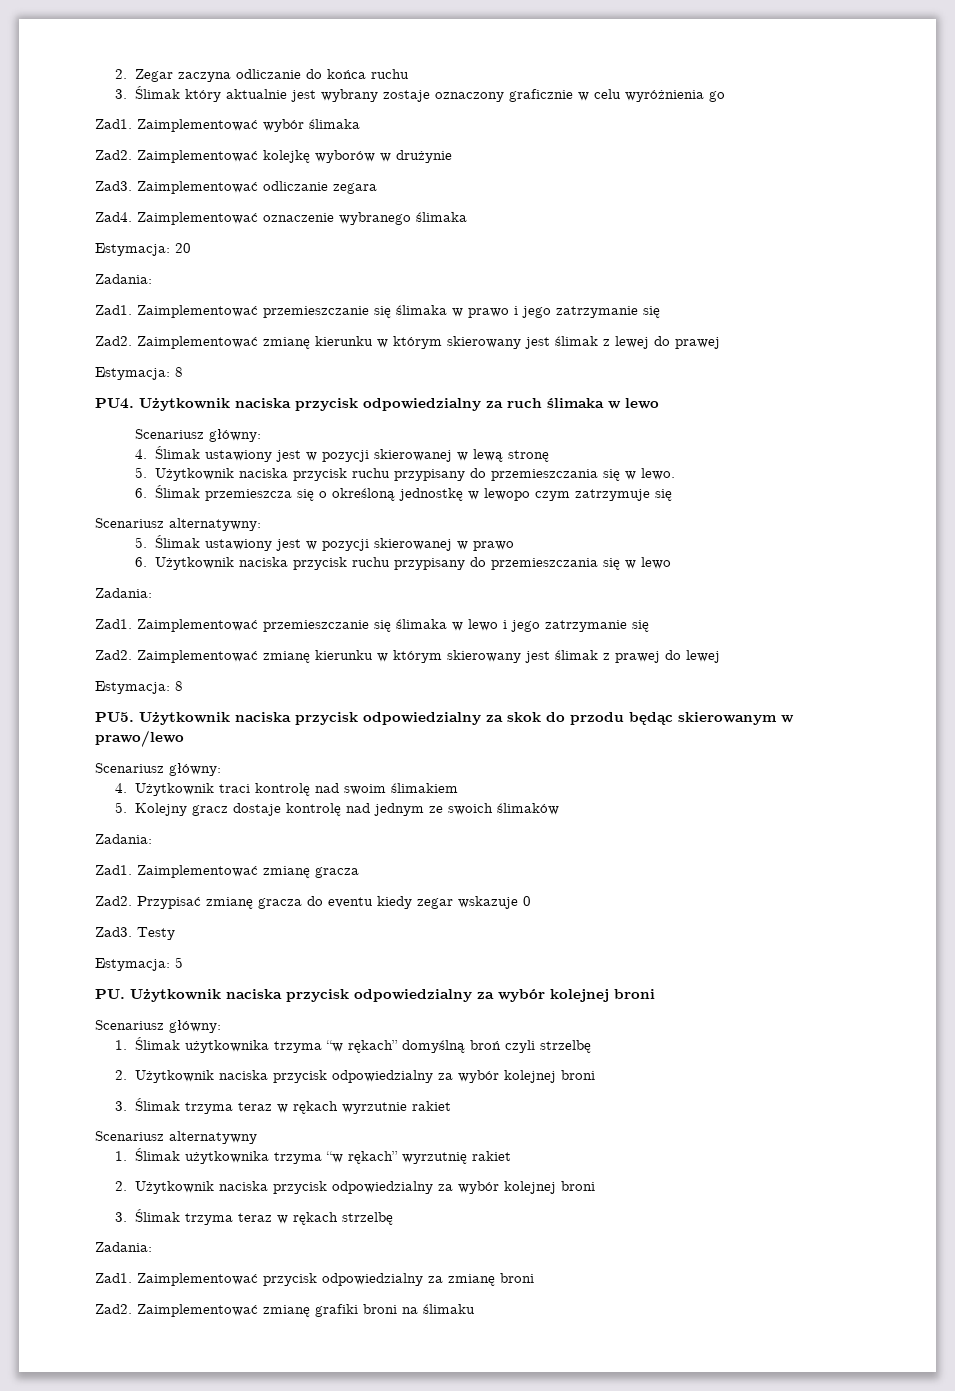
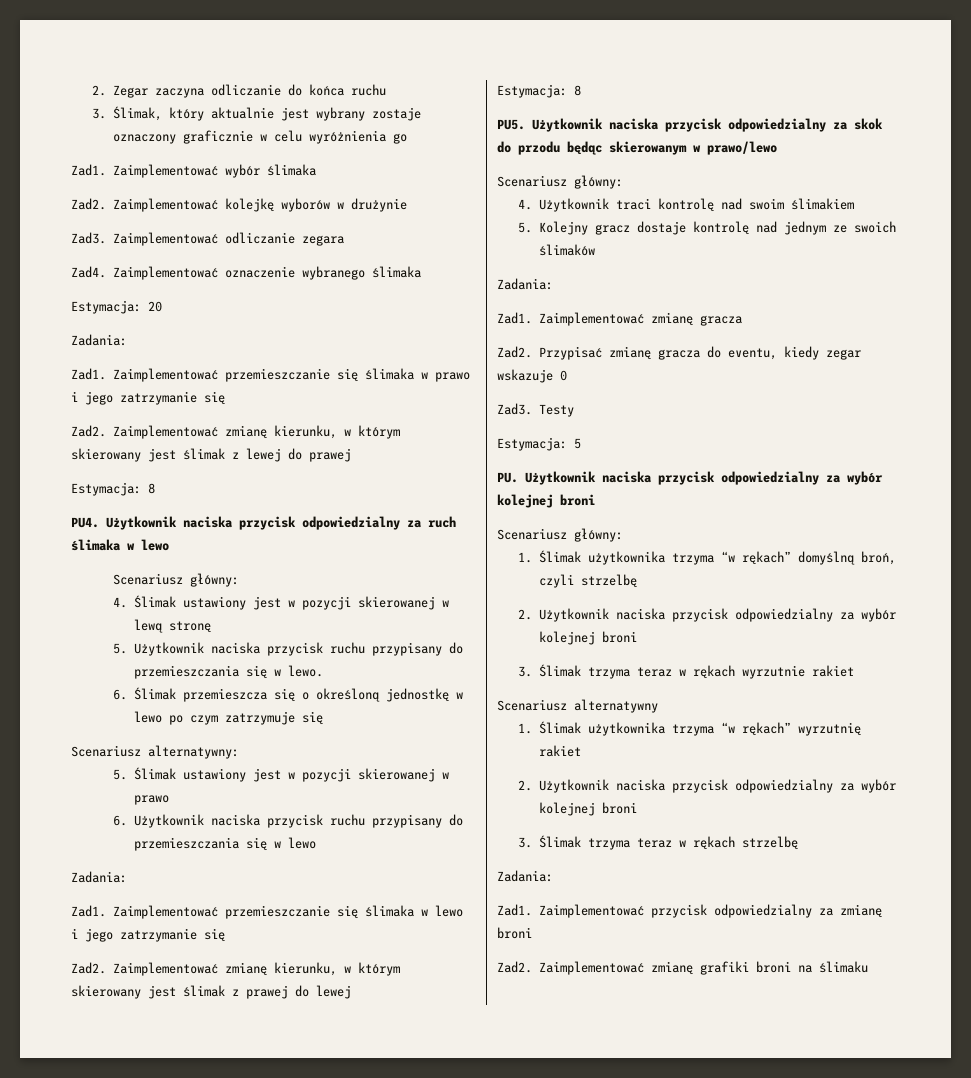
- 3. Ślimak który aktualnie jest wybrany zostaje oznaczony graficznie w celu wyróżnienia go
+ 3. Ślimak, który aktualnie jest wybrany zostaje oznaczony graficznie w celu wyróżnienia go
- Zaimplementować zmianę kierunku w którym skierowany jest ślimak z lewej do prawej
+ Zaimplementować zmianę kierunku, w którym skierowany jest ślimak z lewej do prawej
- 6. Ślimak przemieszcza się o określoną jednostkę w lewopo czym zatrzymuje się
+ 6. Ślimak przemieszcza się o określoną jednostkę w lewo po czym zatrzymuje się
- Zaimplementować zmianę kierunku w którym skierowany jest ślimak z prawej do lewej
+ Zaimplementować zmianę kierunku, w którym skierowany jest ślimak z prawej do lewej
- Przypisać zmianę gracza do eventu kiedy zegar wskazuje 0
+ Przypisać zmianę gracza do eventu, kiedy zegar wskazuje 0
- 1. Ślimak użytkownika trzyma “w rękach” domyślną broń czyli strzelbę
+ 1. Ślimak użytkownika trzyma “w rękach” domyślną broń, czyli strzelbę

